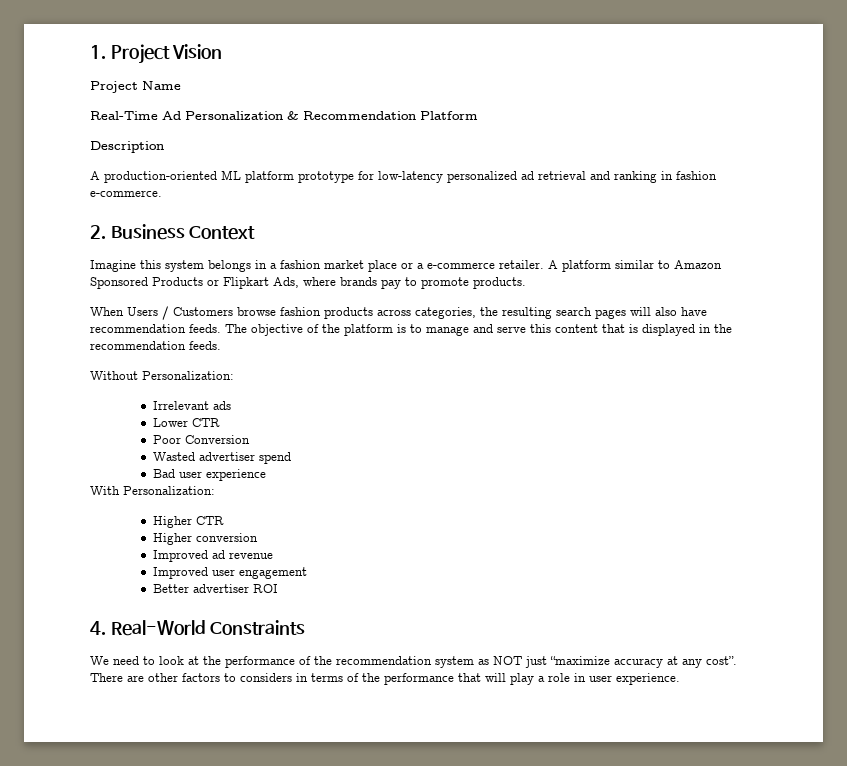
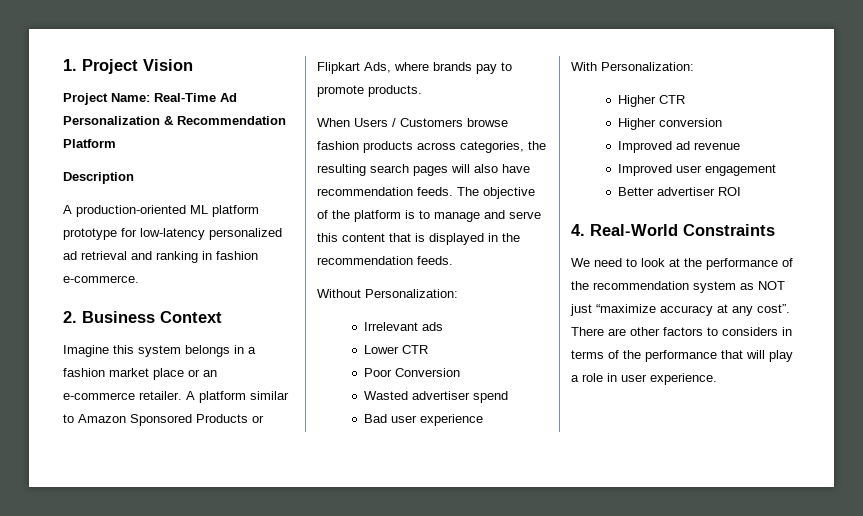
- Project Name
- Real-Time Ad Personalization & Recommendation Platform
+ Project Name: Real-Time Ad Personalization & Recommendation Platform
- Imagine this system belongs in a fashion market place or a e-commerce retailer.
+ Imagine this system belongs in a fashion market place or an e-commerce retailer.

